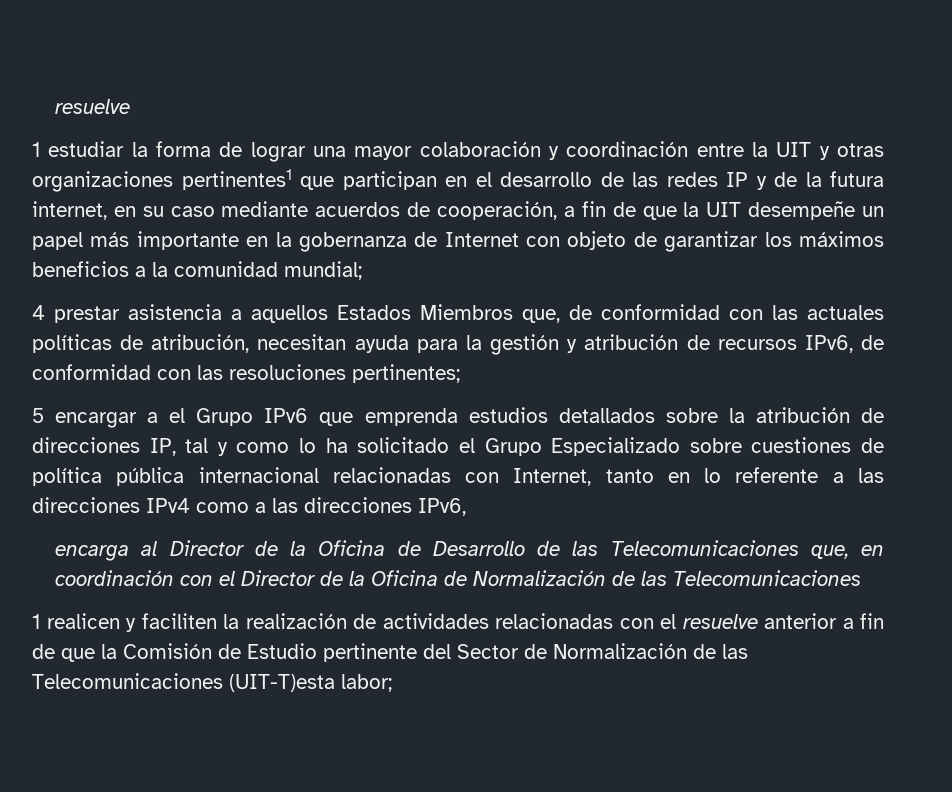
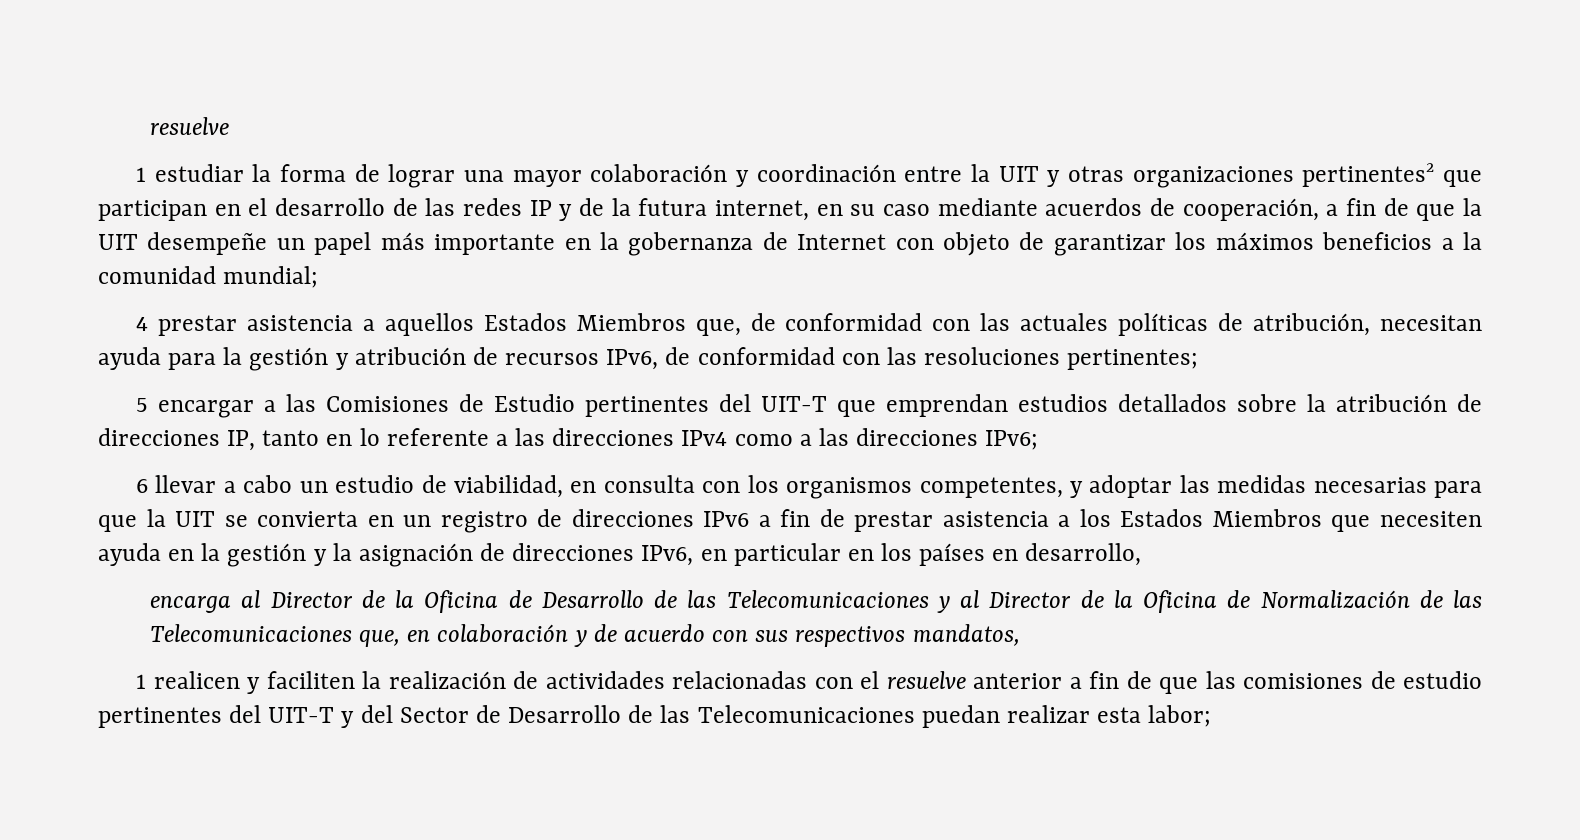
- 1 estudiar la forma de lograr una mayor colaboración y coordinación entre la UIT y otras organizaciones pertinentes1 que participan en el desarrollo de las redes IP y de la futura internet, en su caso mediante acuerdos de cooperación, a fin de que la UIT desempeñe un papel más importante en la gobernanza de Internet con objeto de garantizar los máximos beneficios a la comunidad mundial;
+ 1 estudiar la forma de lograr una mayor colaboración y coordinación entre la UIT y otras organizaciones pertinentes2 que participan en el desarrollo de las redes IP y de la futura internet, en su caso mediante acuerdos de cooperación, a fin de que la UIT desempeñe un papel más importante en la gobernanza de Internet con objeto de garantizar los máximos beneficios a la comunidad mundial;
- 5 encargar a el Grupo IPv6 que emprenda estudios detallados sobre la atribución de direcciones IP, tal y como lo ha solicitado el Grupo Especializado sobre cuestiones de política pública internacional relacionadas con Internet, tanto en lo referente a las direcciones IPv4 como a las direcciones IPv6,
+ 5 encargar a las Comisiones de Estudio pertinentes del UIT-T que emprendan estudios detallados sobre la atribución de direcciones IP, tanto en lo referente a las direcciones IPv4 como a las direcciones IPv6;
+ 6 llevar a cabo un estudio de viabilidad, en consulta con los organismos competentes, y adoptar las medidas necesarias para que la UIT se convierta en un registro de direcciones IPv6 a fin de prestar asistencia a los Estados Miembros que necesiten ayuda en la gestión y la asignación de direcciones IPv6, en particular en los países en desarrollo,
- encarga al Director de la Oficina de Desarrollo de las Telecomunicaciones que, en coordinación con el Director de la Oficina de Normalización de las Telecomunicaciones
+ encarga al Director de la Oficina de Desarrollo de las Telecomunicaciones y al Director de la Oficina de Normalización de las Telecomunicaciones que, en colaboración y de acuerdo con sus respectivos mandatos,
- 1 realicen y faciliten la realización de actividades relacionadas con el resuelve anterior a fin de que la Comisión de Estudio pertinente del Sector de Normalización de las Telecomunicaciones (UIT-T)esta labor;
+ 1 realicen y faciliten la realización de actividades relacionadas con el resuelve anterior a fin de que las comisiones de estudio pertinentes del UIT-T y del Sector de Desarrollo de las Telecomunicaciones puedan realizar esta labor;

